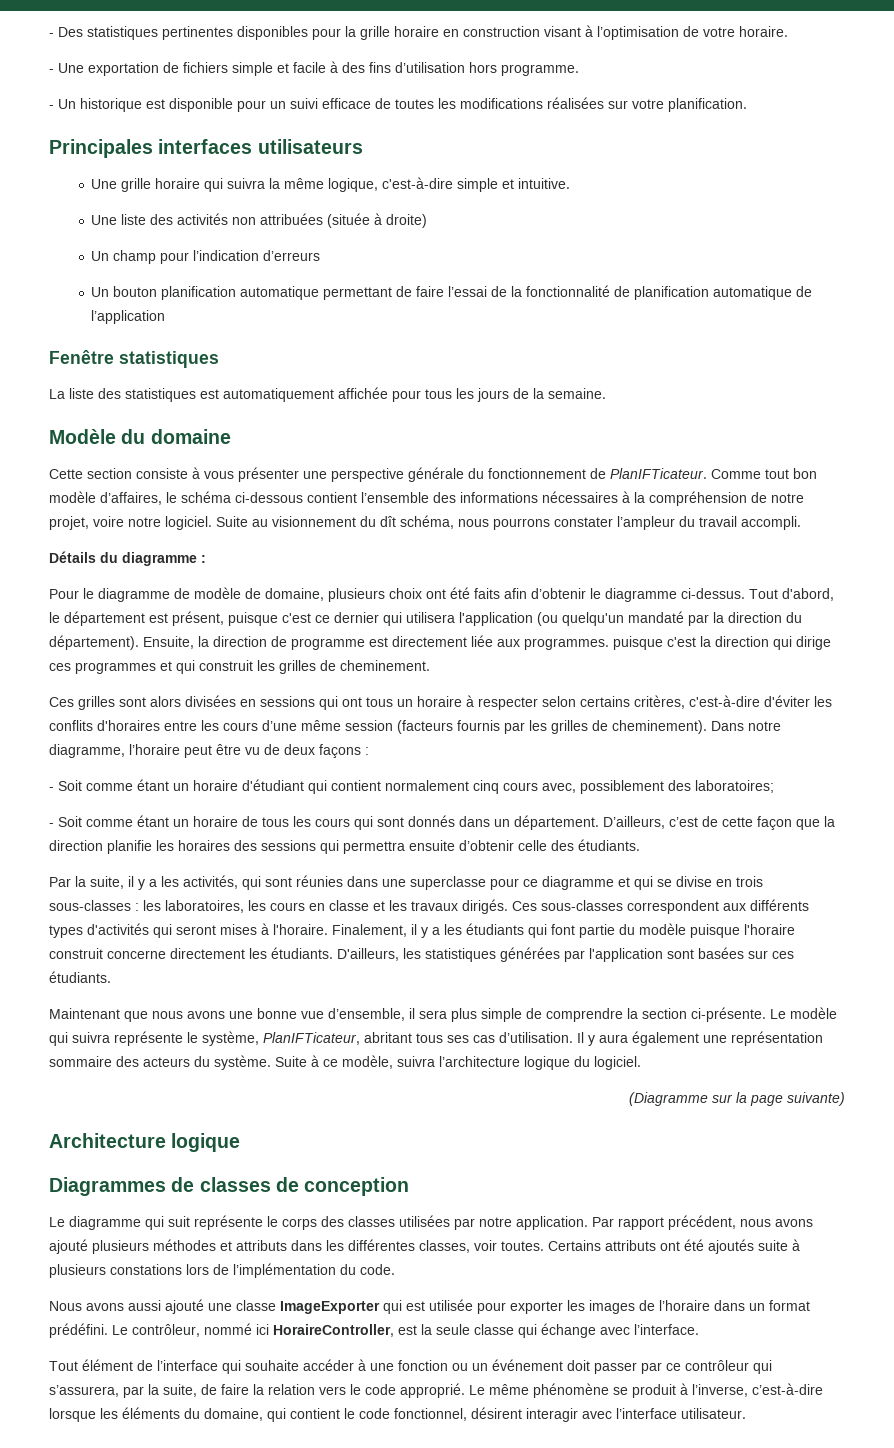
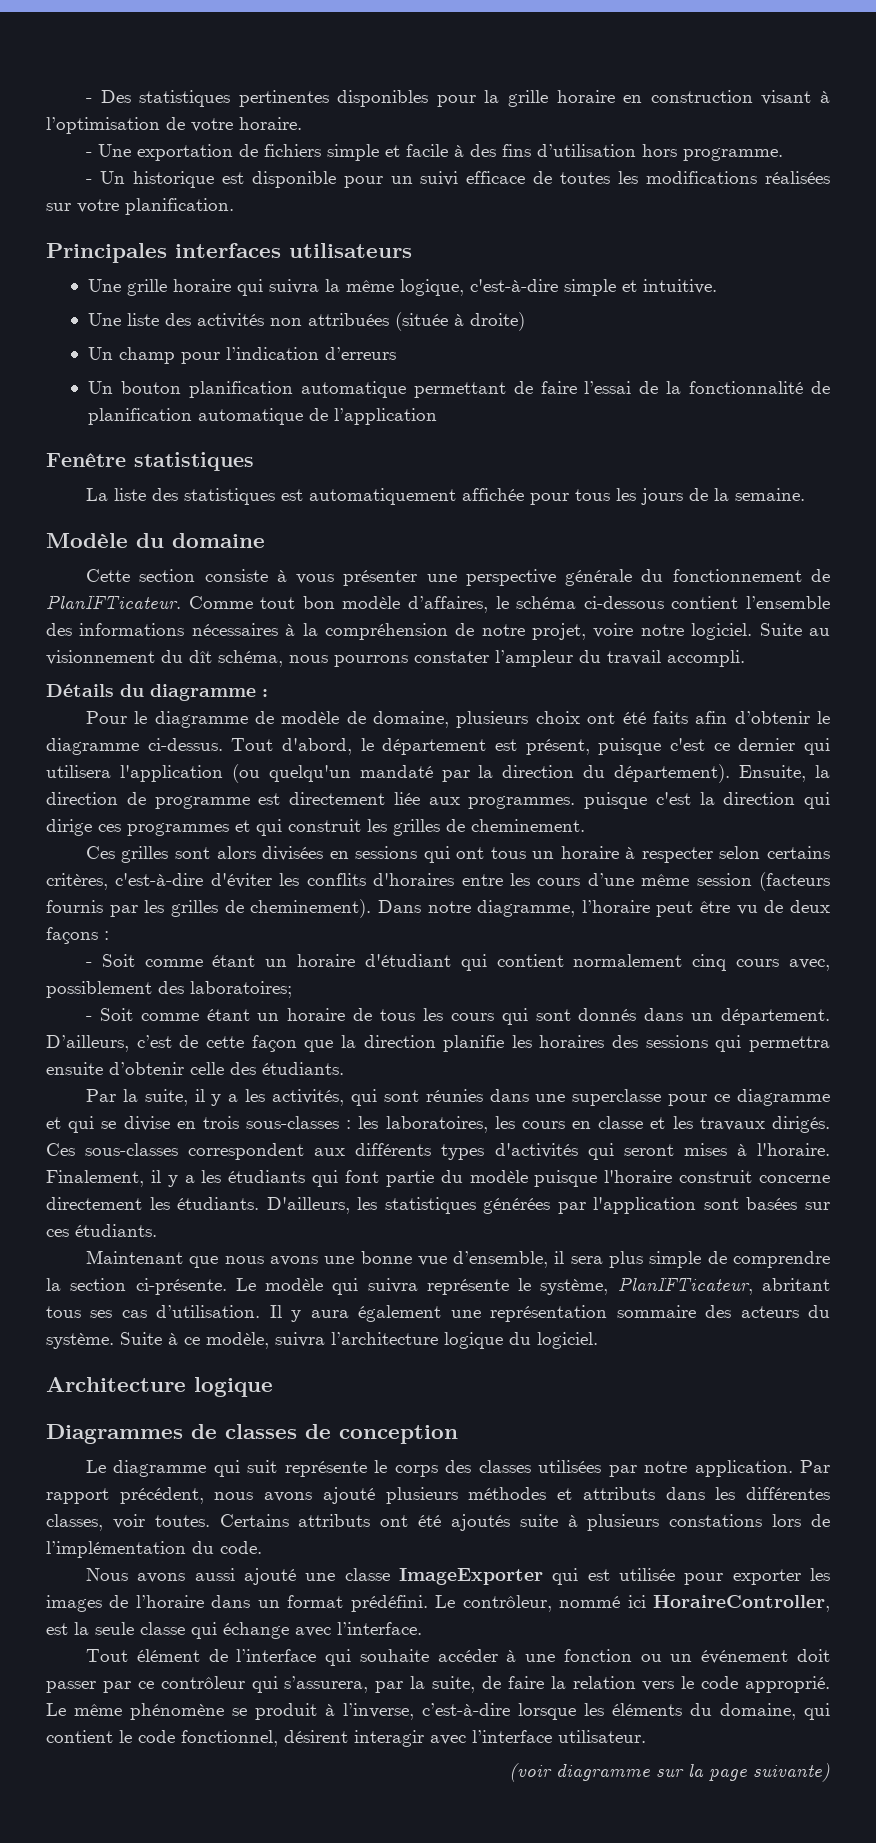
- (Diagramme sur la page suivante)
+ (voir diagramme sur la page suivante)

